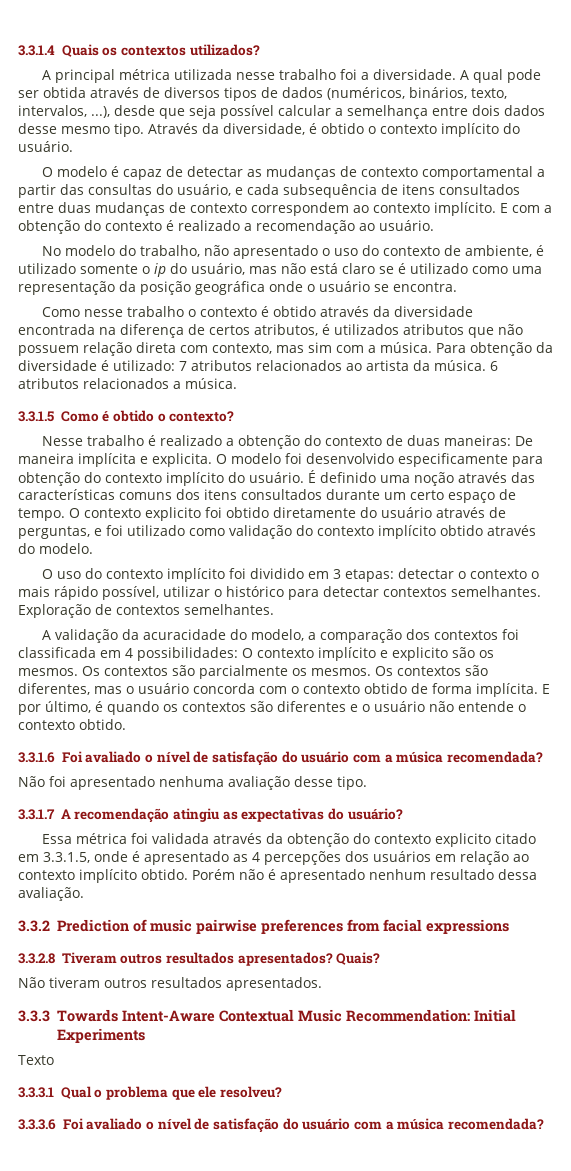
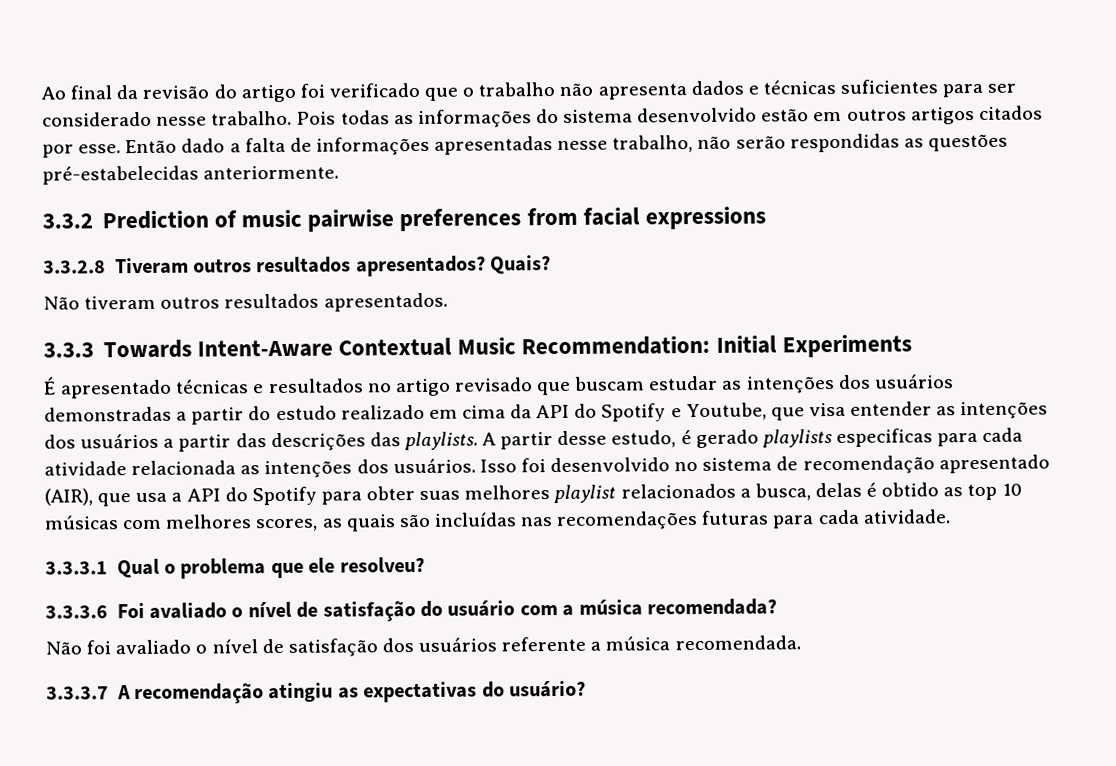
- 3.3.1.4 Quais os contextos utilizados?
- A principal métrica utilizada nesse trabalho foi a diversidade. A qual pode ser obtida através de diversos tipos de dados (numéricos, binários, texto, intervalos, ...), desde que seja possível calcular a semelhança entre dois dados desse mesmo tipo. Através da diversidade, é obtido o contexto implícito do usuário.
- O modelo é capaz de detectar as mudanças de contexto comportamental a partir das consultas do usuário, e cada subsequência de itens consultados entre duas mudanças de contexto correspondem ao contexto implícito. E com a obtenção do contexto é realizado a recomendação ao usuário.
- No modelo do trabalho, não apresentado o uso do contexto de ambiente, é utilizado somente o ip do usuário, mas não está claro se é utilizado como uma representação da posição geográfica onde o usuário se encontra.
- Como nesse trabalho o contexto é obtido através da diversidade encontrada na diferença de certos atributos, é utilizados atributos que não possuem relação direta com contexto, mas sim com a música. Para obtenção da diversidade é utilizado: 7 atributos relacionados ao artista da música. 6 atributos relacionados a música.
- 3.3.1.5 Como é obtido o contexto?
- Nesse trabalho é realizado a obtenção do contexto de duas maneiras: De maneira implícita e explicita. O modelo foi desenvolvido especificamente para obtenção do contexto implícito do usuário. É definido uma noção através das características comuns dos itens consultados durante um certo espaço de tempo. O contexto explicito foi obtido diretamente do usuário através de perguntas, e foi utilizado como validação do contexto implícito obtido através do modelo.
- O uso do contexto implícito foi dividido em 3 etapas: detectar o contexto o mais rápido possível, utilizar o histórico para detectar contextos semelhantes. Exploração de contextos semelhantes.
- A validação da acuracidade do modelo, a comparação dos contextos foi classificada em 4 possibilidades: O contexto implícito e explicito são os mesmos. Os contextos são parcialmente os mesmos. Os contextos são diferentes, mas o usuário concorda com o contexto obtido de forma implícita. E por último, é quando os contextos são diferentes e o usuário não entende o contexto obtido.
- 3.3.1.6 Foi avaliado o nível de satisfação do usuário com a música recomendada?
- Não foi apresentado nenhuma avaliação desse tipo.
- 3.3.1.7 A recomendação atingiu as expectativas do usuário?
- Essa métrica foi validada através da obtenção do contexto explicito citado em 3.3.1.5, onde é apresentado as 4 percepções dos usuários em relação ao contexto implícito obtido. Porém não é apresentado nenhum resultado dessa avaliação.
+ Ao final da revisão do artigo foi verificado que o trabalho não apresenta dados e técnicas suficientes para ser considerado nesse trabalho. Pois todas as informações do sistema desenvolvido estão em outros artigos citados por esse. Então dado a falta de informações apresentadas nesse trabalho, não serão respondidas as questões pré-estabelecidas anteriormente.
- Texto
+ É apresentado técnicas e resultados no artigo revisado que buscam estudar as intenções dos usuários demonstradas a partir do estudo realizado em cima da API do Spotify e Youtube, que visa entender as intenções dos usuários a partir das descrições das playlists. A partir desse estudo, é gerado playlists especificas para cada atividade relacionada as intenções dos usuários. Isso foi desenvolvido no sistema de recomendação apresentado (AIR), que usa a API do Spotify para obter suas melhores playlist relacionados a busca, delas é obtido as top 10 músicas com melhores scores, as quais são incluídas nas recomendações futuras para cada atividade.
+ Não foi avaliado o nível de satisfação dos usuários referente a música recomendada.
+ 3.3.3.7 A recomendação atingiu as expectativas do usuário?

